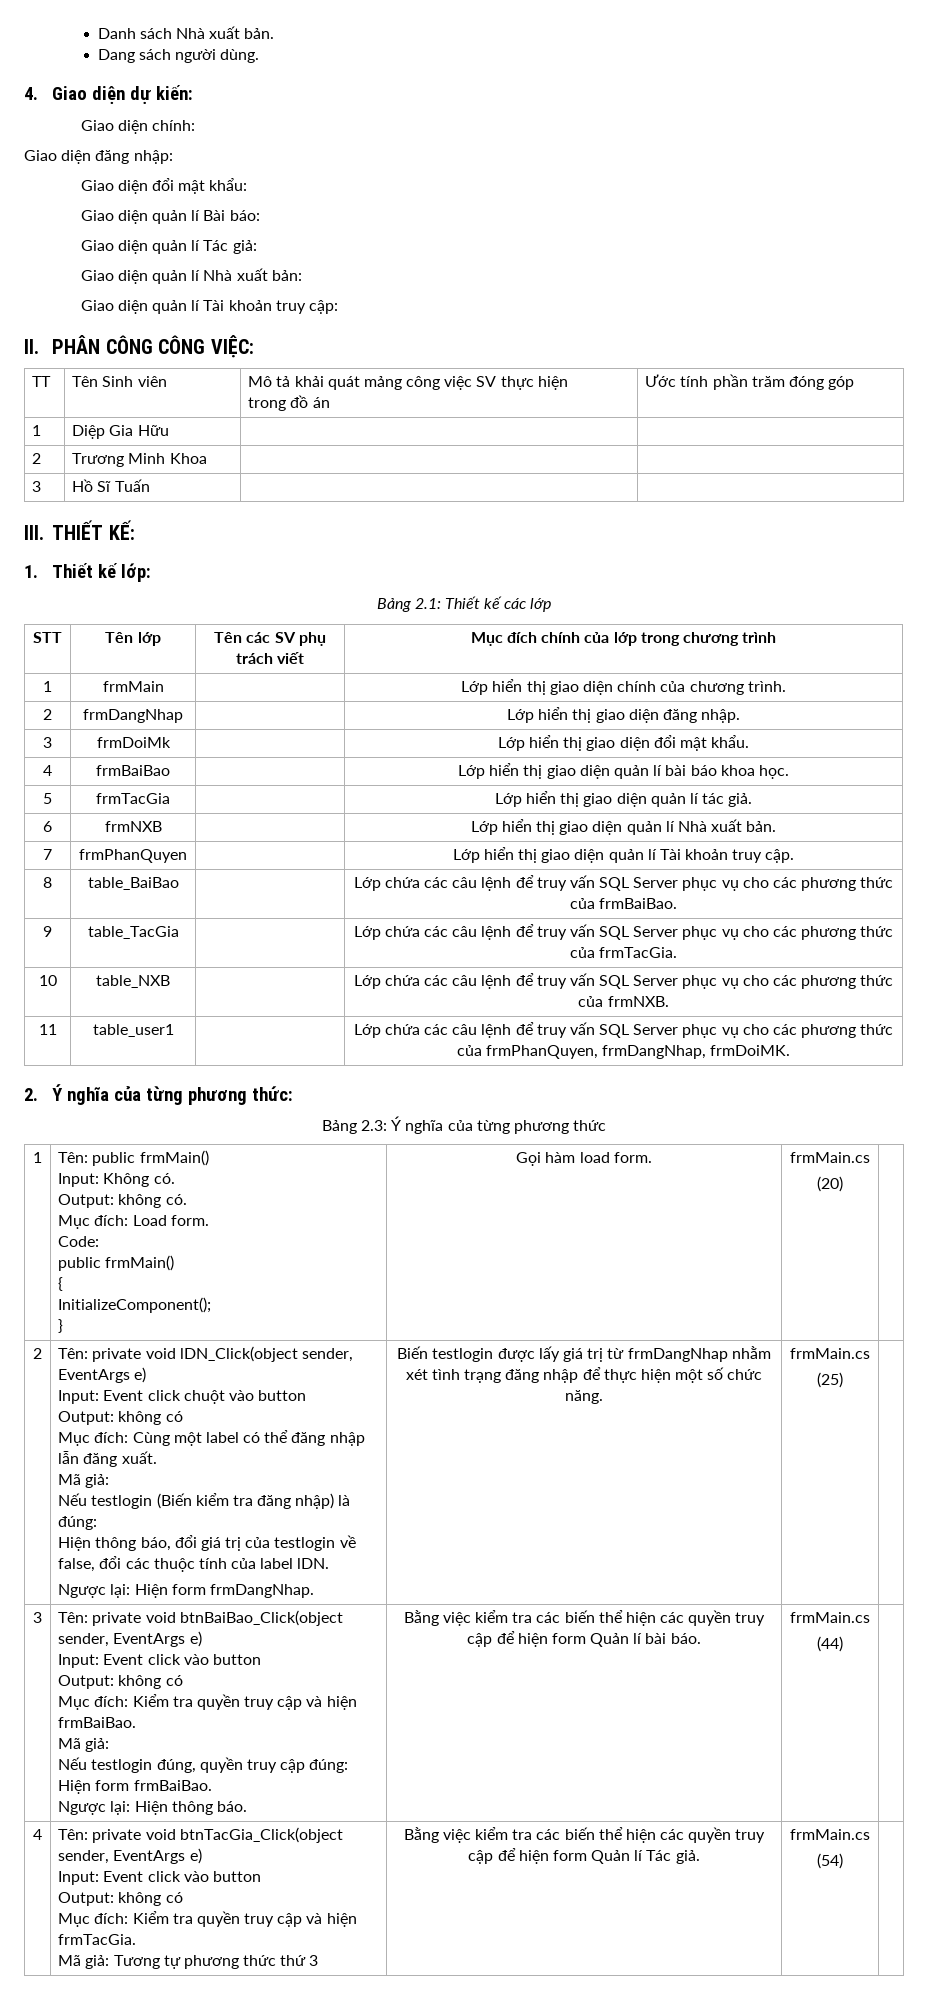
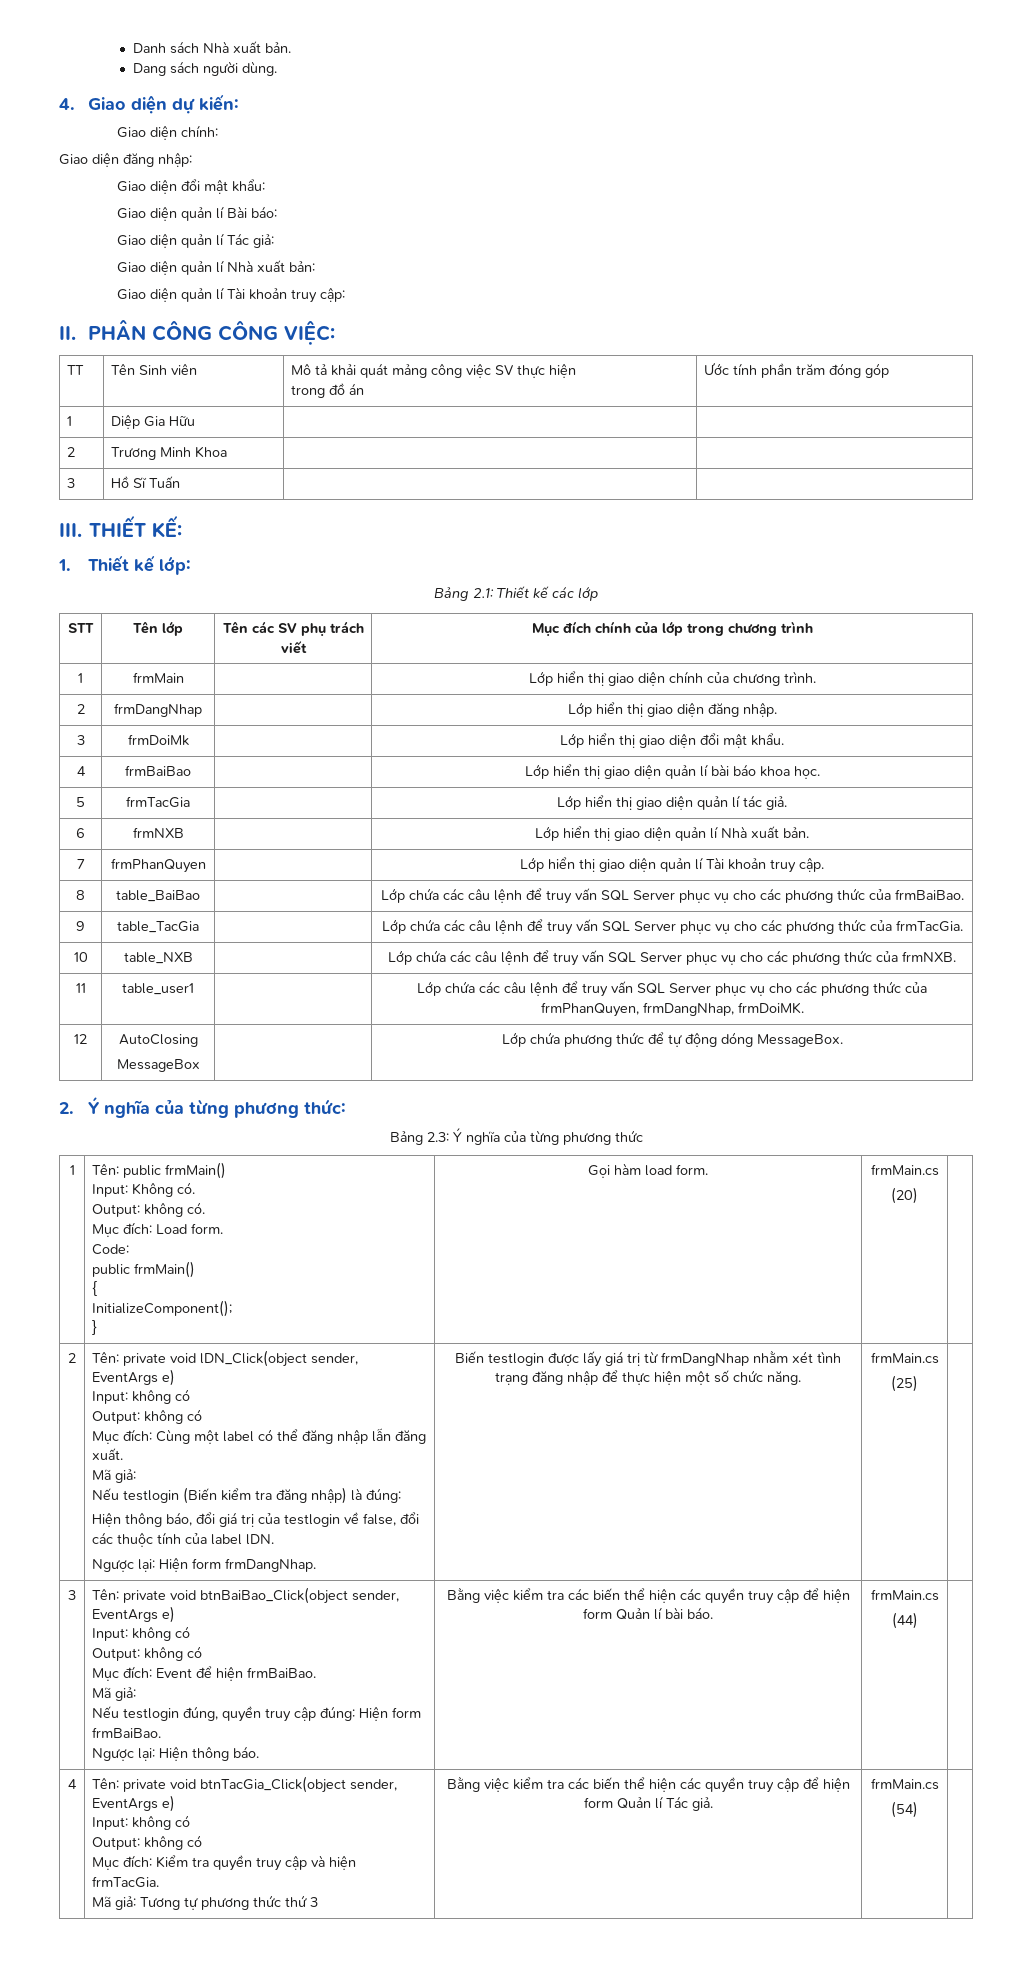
+ 12 | AutoClosing
+ MessageBox | | Lớp chứa phương thức để tự động dóng MessageBox.
  Tên: private void lDN_Click(object sender, EventArgs e)
- Input: Event click chuột vào button
+ Input: không có
  Tên: private void btnBaiBao_Click(object sender, EventArgs e)
- Input: Event click vào button
+ Input: không có
  Output: không có
- Mục đích: Kiểm tra quyền truy cập và hiện frmBaiBao.
+ Mục đích: Event để hiện frmBaiBao.
  Tên: private void btnTacGia_Click(object sender, EventArgs e)
- Input: Event click vào button
+ Input: không có

